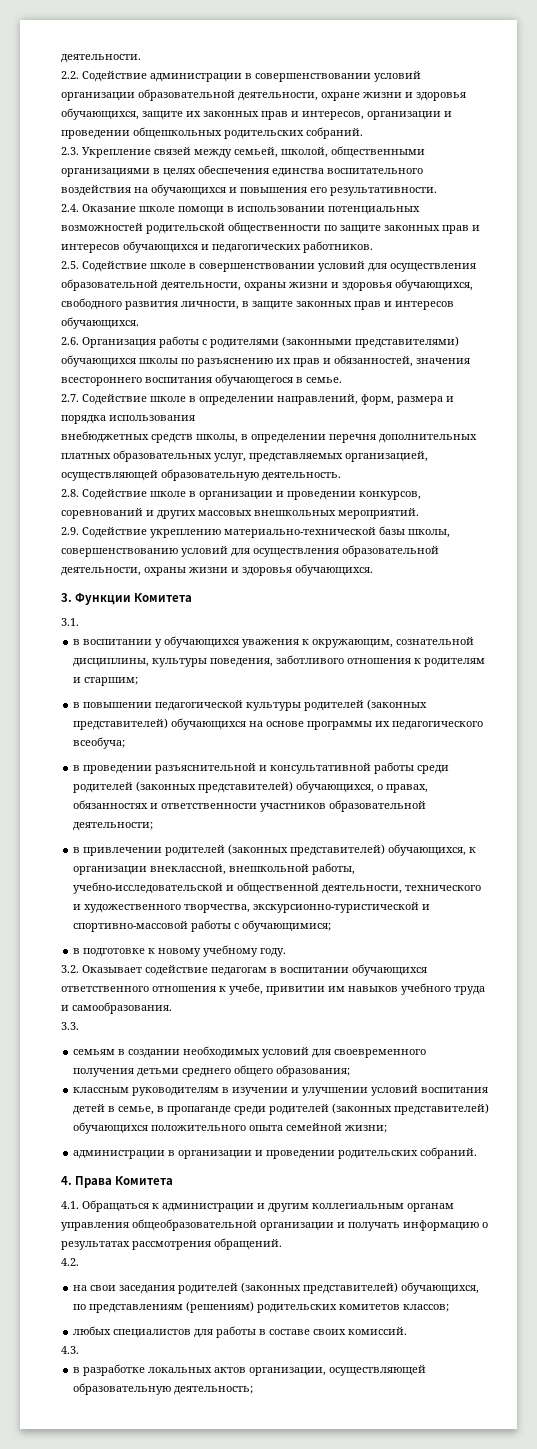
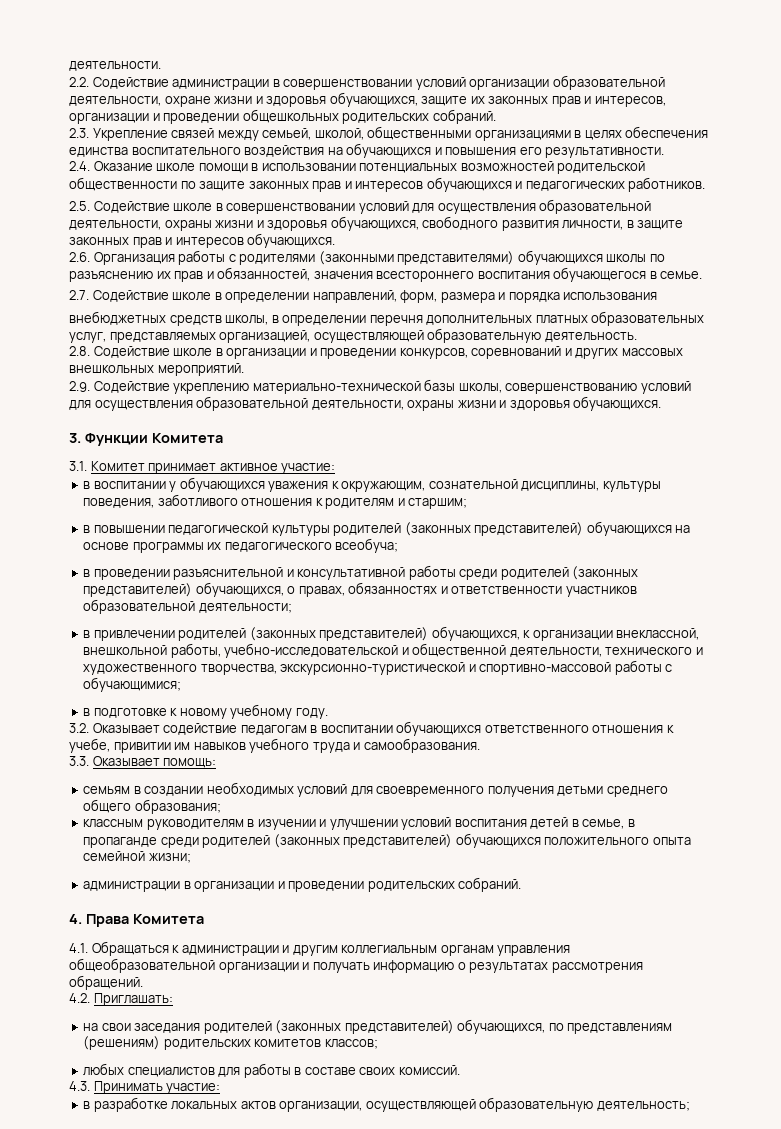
- 3.1.
+ 3.1. Комитет принимает активное участие:
- 3.3.
+ 3.3. Оказывает помощь:
- 4.2.
+ 4.2. Приглашать:
- 4.3.
+ 4.3. Принимать участие:

